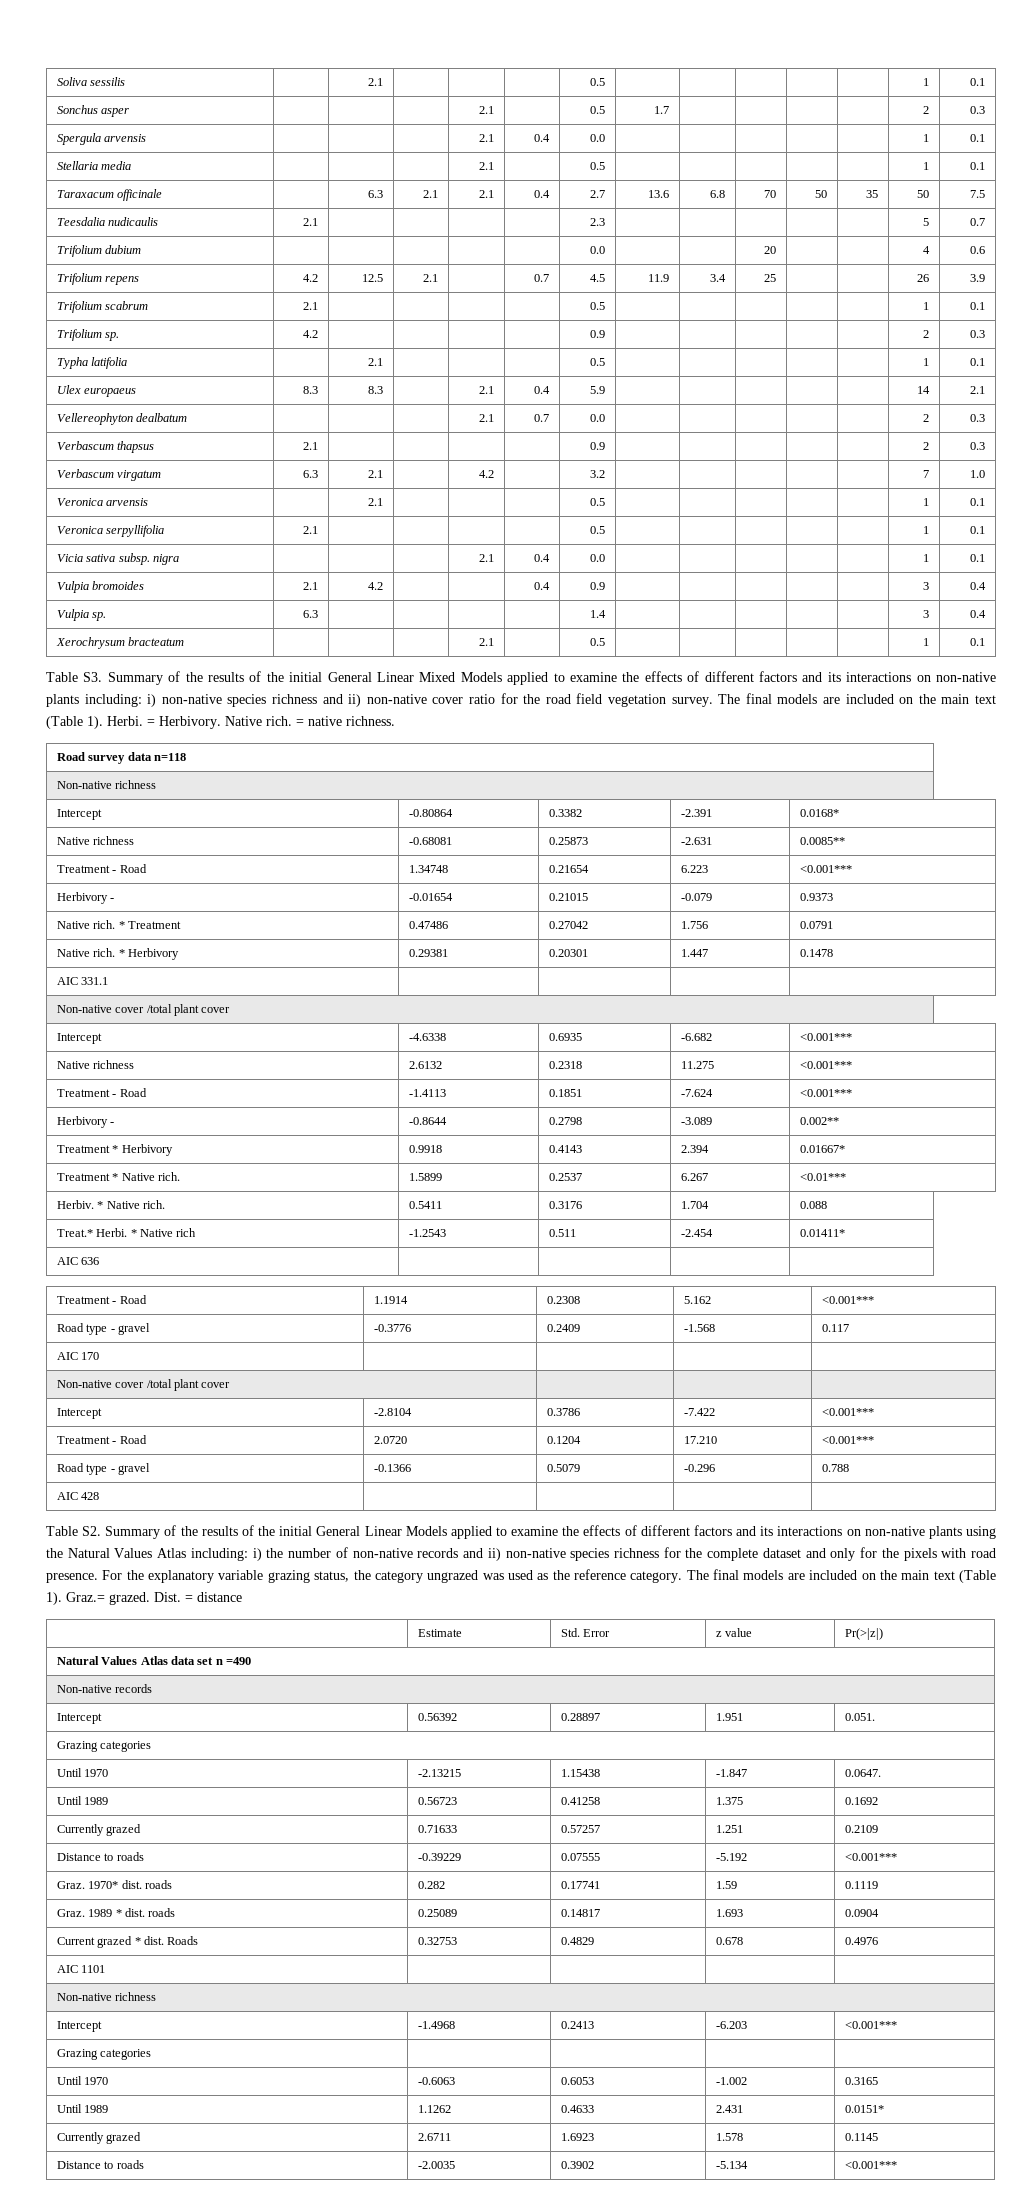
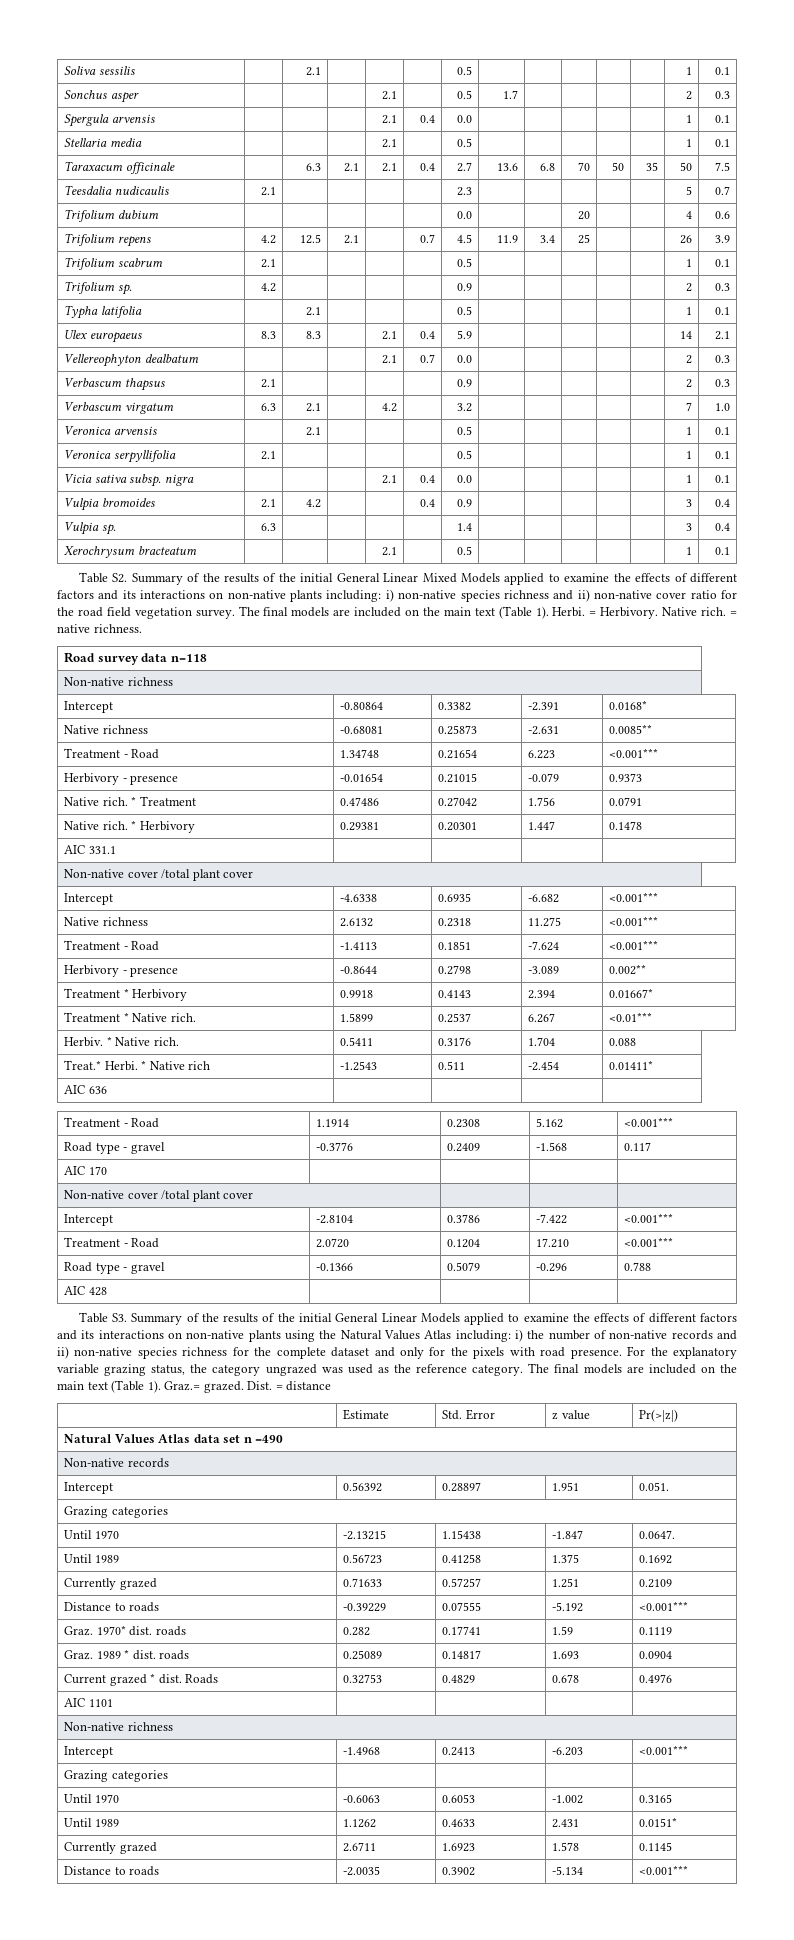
- Table S3. Summary of the results of the initial General Linear Mixed Models applied to examine the effects of different factors and its interactions on non-native plants including: i) non-native species richness and ii) non-native cover ratio for the road field vegetation survey.
+ Table S2. Summary of the results of the initial General Linear Mixed Models applied to examine the effects of different factors and its interactions on non-native plants including: i) non-native species richness and ii) non-native cover ratio for the road field vegetation survey.
- Herbivory - | -0.01654 | 0.21015 | -0.079 | 0.9373
+ Herbivory - presence | -0.01654 | 0.21015 | -0.079 | 0.9373
- Herbivory - | -0.8644 | 0.2798 | -3.089 | 0.002**
+ Herbivory - presence | -0.8644 | 0.2798 | -3.089 | 0.002**
- Table S2. Summary of the results of the initial General Linear Models applied to examine the effects of different factors and its interactions on non-native plants using the Natural Values Atlas including: i) the number of non-native records and ii) non-native species richness for the complete dataset and only for the pixels with road presence.
+ Table S3. Summary of the results of the initial General Linear Models applied to examine the effects of different factors and its interactions on non-native plants using the Natural Values Atlas including: i) the number of non-native records and ii) non-native species richness for the complete dataset and only for the pixels with road presence.

